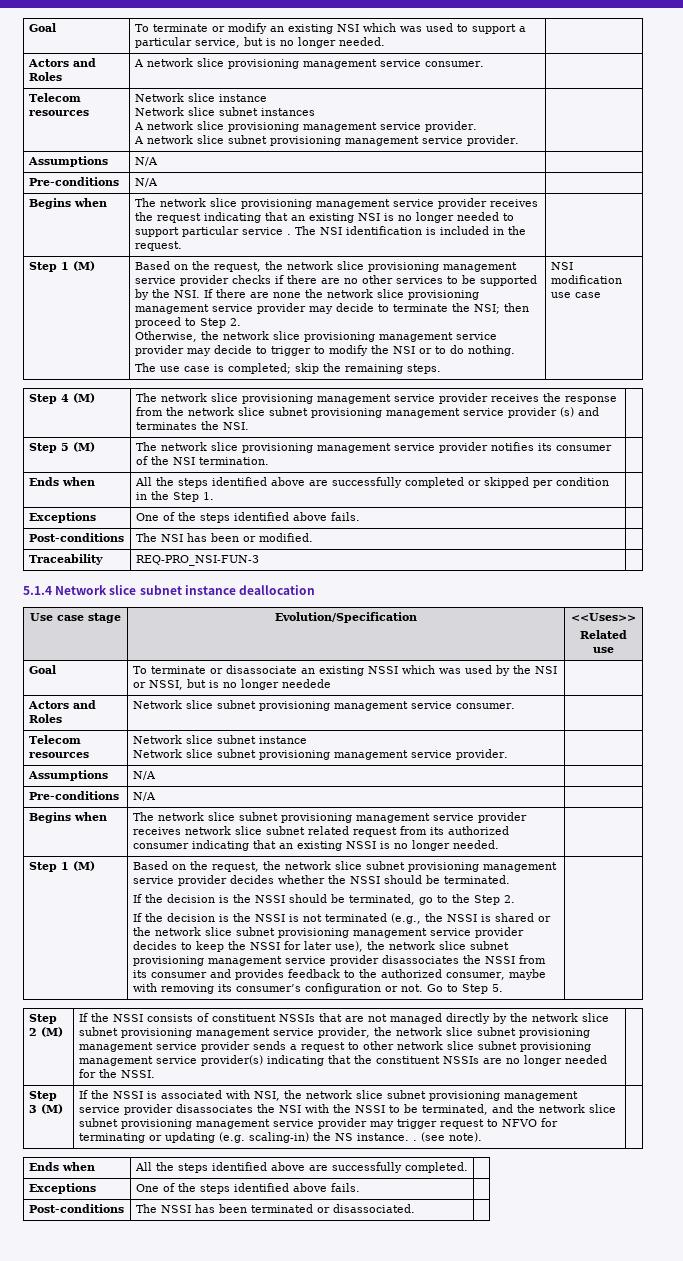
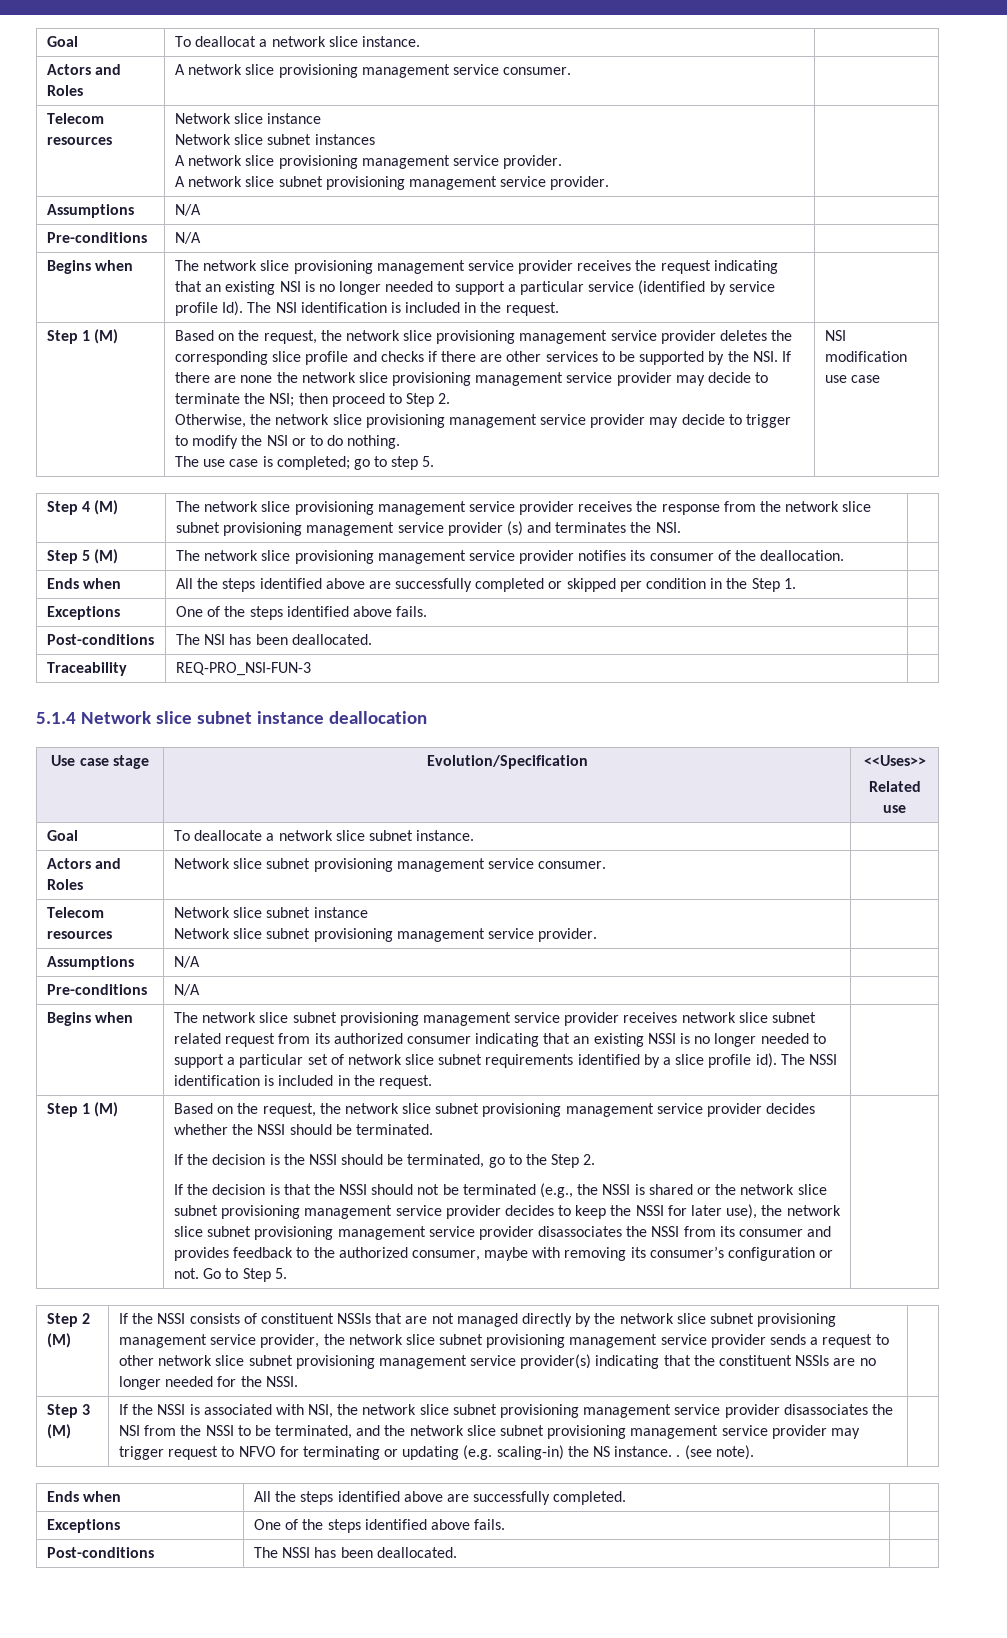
- Goal | To terminate or modify an existing NSI which was used to support a particular service, but is no longer needed. |
+ Goal | To deallocat a network slice instance. |
- Begins when | The network slice provisioning management service provider receives the request indicating that an existing NSI is no longer needed to support particular service . The NSI identification is included in the request. |
+ Begins when | The network slice provisioning management service provider receives the request indicating that an existing NSI is no longer needed to support a particular service (identified by service profile Id). The NSI identification is included in the request. |
- Based on the request, the network slice provisioning management service provider checks if there are no other services to be supported by the NSI. If there are none the network slice provisioning management service provider may decide to terminate the NSI; then proceed to Step 2.
+ Based on the request, the network slice provisioning management service provider deletes the corresponding slice profile and checks if there are other services to be supported by the NSI. If there are none the network slice provisioning management service provider may decide to terminate the NSI; then proceed to Step 2.
- The use case is completed; skip the remaining steps.
+ The use case is completed; go to step 5.
- Step 5 (M) | The network slice provisioning management service provider notifies its consumer of the NSI termination. |
+ Step 5 (M) | The network slice provisioning management service provider notifies its consumer of the deallocation. |
- Post-conditions | The NSI has been or modified. |
+ Post-conditions | The NSI has been deallocated. |
- Goal | To terminate or disassociate an existing NSSI which was used by the NSI or NSSI, but is no longer needede |
+ Goal | To deallocate a network slice subnet instance. |
- The network slice subnet provisioning management service provider receives network slice subnet related request from its authorized consumer indicating that an existing NSSI is no longer needed.
+ The network slice subnet provisioning management service provider receives network slice subnet related request from its authorized consumer indicating that an existing NSSI is no longer needed to support a particular set of network slice subnet requirements identified by a slice profile id). The NSSI identification is included in the request.
- If the decision is the NSSI is not terminated (e.g., the NSSI is shared or the network slice subnet provisioning management service provider decides to keep the NSSI for later use), the network slice subnet provisioning management service provider disassociates the NSSI from its consumer and provides feedback to the authorized consumer, maybe with removing its consumer’s configuration or not.
+ If the decision is that the NSSI should not be terminated (e.g., the NSSI is shared or the network slice subnet provisioning management service provider decides to keep the NSSI for later use), the network slice subnet provisioning management service provider disassociates the NSSI from its consumer and provides feedback to the authorized consumer, maybe with removing its consumer’s configuration or not.
- If the NSSI is associated with NSI, the network slice subnet provisioning management service provider disassociates the NSI with the NSSI to be terminated, and the network slice subnet provisioning management service provider may trigger request to NFVO for terminating or updating (e.g. scaling-in) the NS instance. .
+ If the NSSI is associated with NSI, the network slice subnet provisioning management service provider disassociates the NSI from the NSSI to be terminated, and the network slice subnet provisioning management service provider may trigger request to NFVO for terminating or updating (e.g. scaling-in) the NS instance. .
- Post-conditions | The NSSI has been terminated or disassociated. |
+ Post-conditions | The NSSI has been deallocated. |

